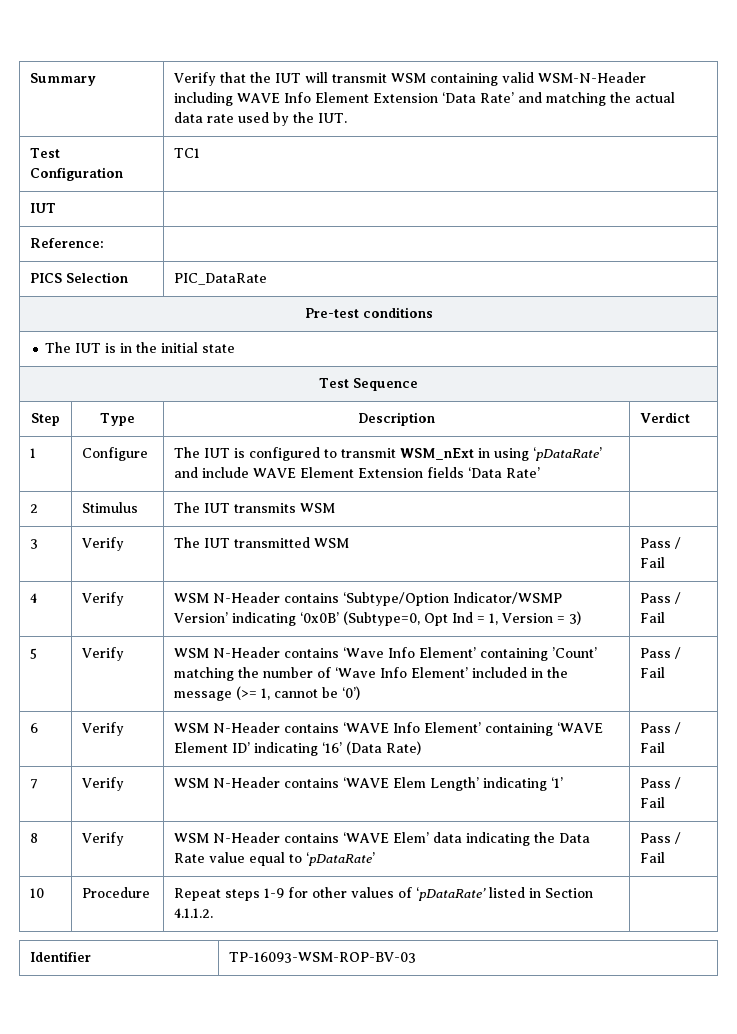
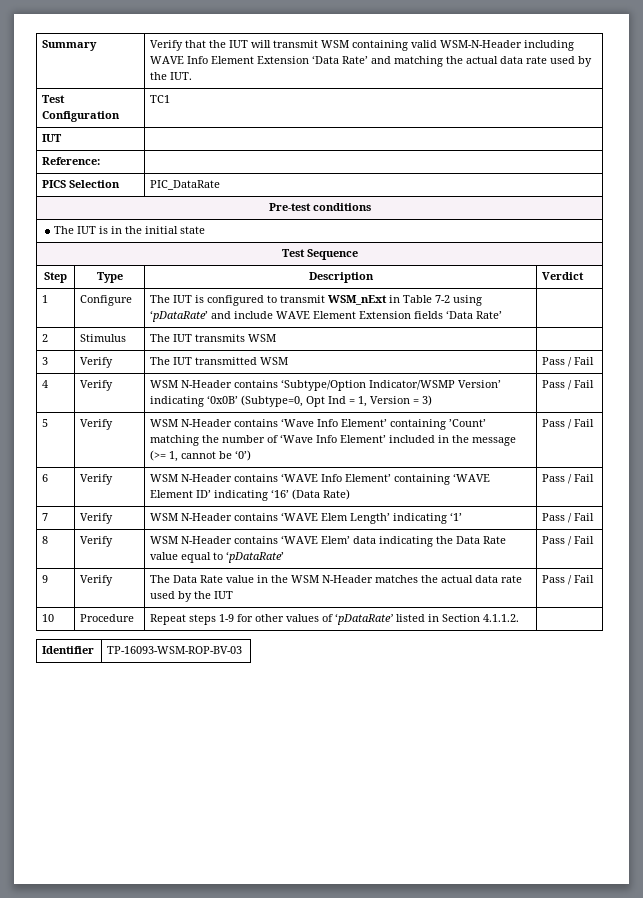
- 1 | Configure | The IUT is configured to transmit WSM_nExt in using ‘pDataRate’ and include WAVE Element Extension fields ‘Data Rate’ |
+ 1 | Configure | The IUT is configured to transmit WSM_nExt in Table 7-2 using ‘pDataRate’ and include WAVE Element Extension fields ‘Data Rate’ |
+ 9 | Verify | The Data Rate value in the WSM N-Header matches the actual data rate used by the IUT | Pass / Fail

